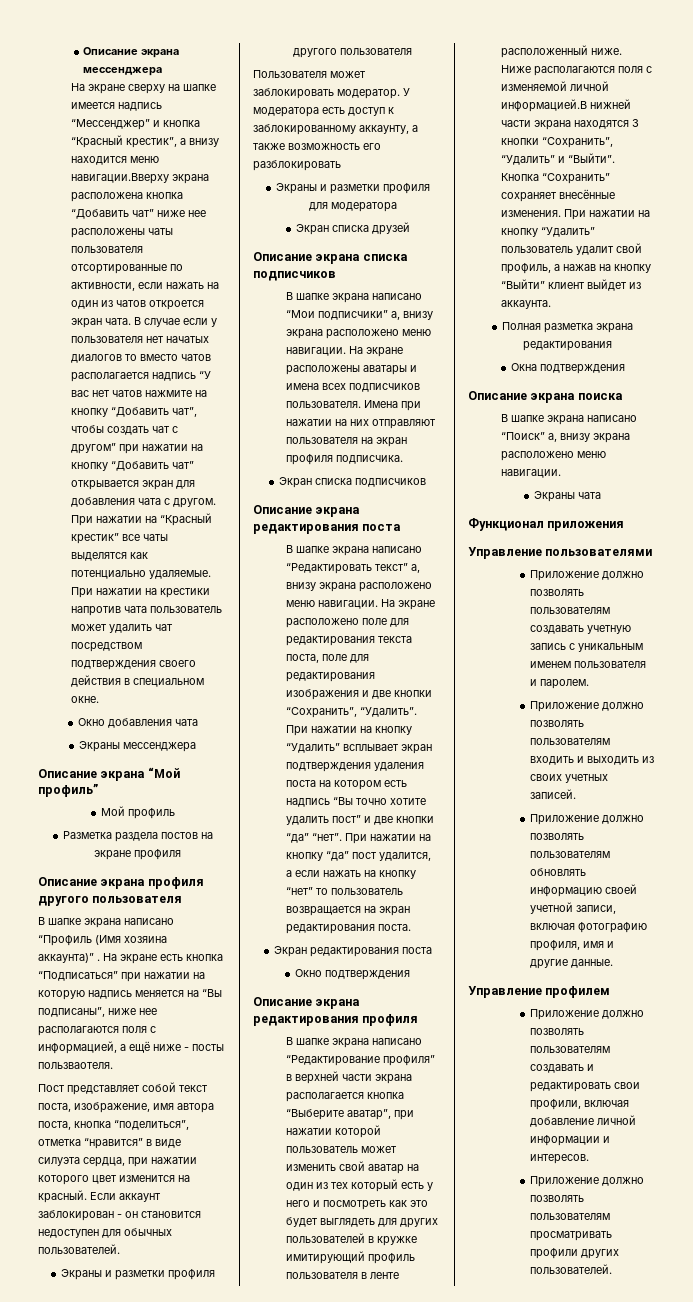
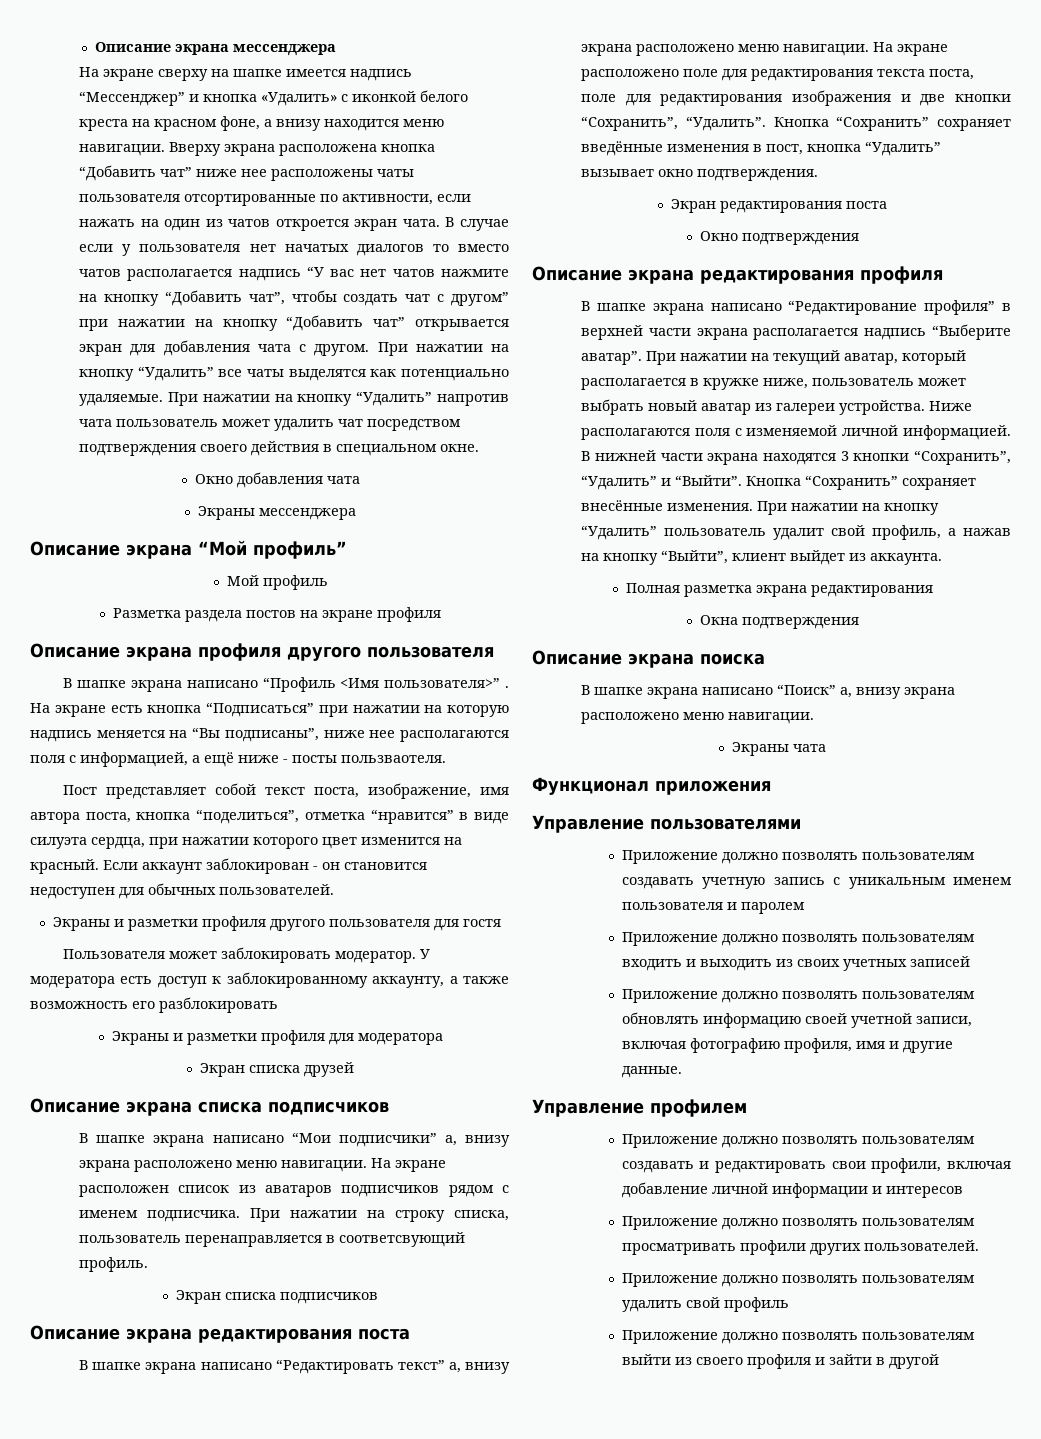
- На экране сверху на шапке имеется надпись “Мессенджер” и кнопка “Красный крестик”, а внизу находится меню навигации.Вверху экрана расположена кнопка “Добавить чат” ниже нее расположены чаты пользователя отсортированные по активности, если нажать на один из чатов откроется экран чата.
+ На экране сверху на шапке имеется надпись “Мессенджер” и кнопка «Удалить» с иконкой белого креста на красном фоне, а внизу находится меню навигации. Вверху экрана расположена кнопка “Добавить чат” ниже нее расположены чаты пользователя отсортированные по активности, если нажать на один из чатов откроется экран чата.
- При нажатии на “Красный крестик” все чаты выделятся как потенциально удаляемые.
+ При нажатии на кнопку “Удалить” все чаты выделятся как потенциально удаляемые.
- При нажатии на крестики напротив чата пользователь может удалить чат посредством подтверждения своего действия в специальном окне.
+ При нажатии на кнопку “Удалить” напротив чата пользователь может удалить чат посредством подтверждения своего действия в специальном окне.
- В шапке экрана написано “Профиль (Имя хозяина аккаунта)” .
+ В шапке экрана написано “Профиль <Имя пользователя>” .
- Экраны и разметки профиля другого пользователя
+ Экраны и разметки профиля другого пользователя для гостя
- На экране расположены аватары и имена всех подписчиков пользователя. Имена при нажатии на них отправляют пользователя на экран профиля подписчика.
+ На экране расположен список из аватаров подписчиков рядом с именем подписчика. При нажатии на строку списка, пользователь перенаправляется в соответсвующий профиль.
- При нажатии на кнопку “Удалить” всплывает экран подтверждения удаления поста на котором есть надпись “Вы точно хотите удалить пост” и две кнопки “да” “нет”. При нажатии на кнопку “да” пост удалится, а если нажать на кнопку “нет” то пользователь возвращается на экран редактирования поста.
+ Кнопка “Сохранить” сохраняет введённые изменения в пост, кнопка “Удалить” вызывает окно подтверждения.
- В шапке экрана написано “Редактирование профиля” в верхней части экрана располагается кнопка “Выберите аватар”, при нажатии которой пользователь может изменить свой аватар на один из тех который есть у него и посмотреть как это будет выглядеть для других пользователей в кружке имитирующий профиль пользователя в ленте расположенный ниже.
+ В шапке экрана написано “Редактирование профиля” в верхней части экрана располагается надпись “Выберите аватар”. При нажатии на текущий аватар, который располагается в кружке ниже, пользователь может выбрать новый аватар из галереи устройства.
- Ниже располагаются поля с изменяемой личной информацией.В нижней части экрана находятся 3 кнопки “Сохранить”, “Удалить” и “Выйти”.
+ Ниже располагаются поля с изменяемой личной информацией. В нижней части экрана находятся 3 кнопки “Сохранить”, “Удалить” и “Выйти”.
- При нажатии на кнопку “Удалить” пользователь удалит свой профиль, а нажав на кнопку “Выйти” клиент выйдет из аккаунта.
+ При нажатии на кнопку “Удалить” пользователь удалит свой профиль, а нажав на кнопку “Выйти”, клиент выйдет из аккаунта.
- Приложение должно позволять пользователям создавать учетную запись с уникальным именем пользователя и паролем.
+ Приложение должно позволять пользователям создавать учетную запись с уникальным именем пользователя и паролем
- Приложение должно позволять пользователям входить и выходить из своих учетных записей.
+ Приложение должно позволять пользователям входить и выходить из своих учетных записей
- Приложение должно позволять пользователям создавать и редактировать свои профили, включая добавление личной информации и интересов.
+ Приложение должно позволять пользователям создавать и редактировать свои профили, включая добавление личной информации и интересов
+ Приложение должно позволять пользователям удалить свой профиль
+ Приложение должно позволять пользователям выйти из своего профиля и зайти в другой

